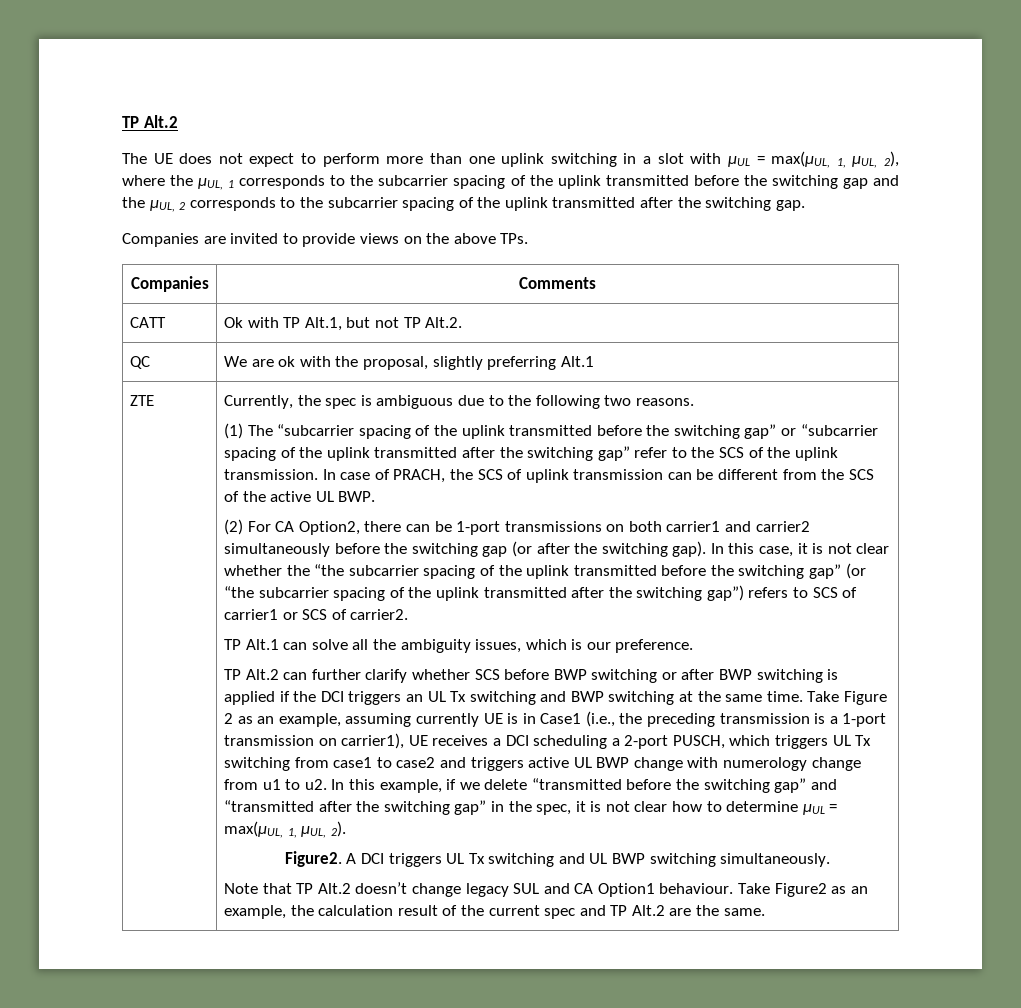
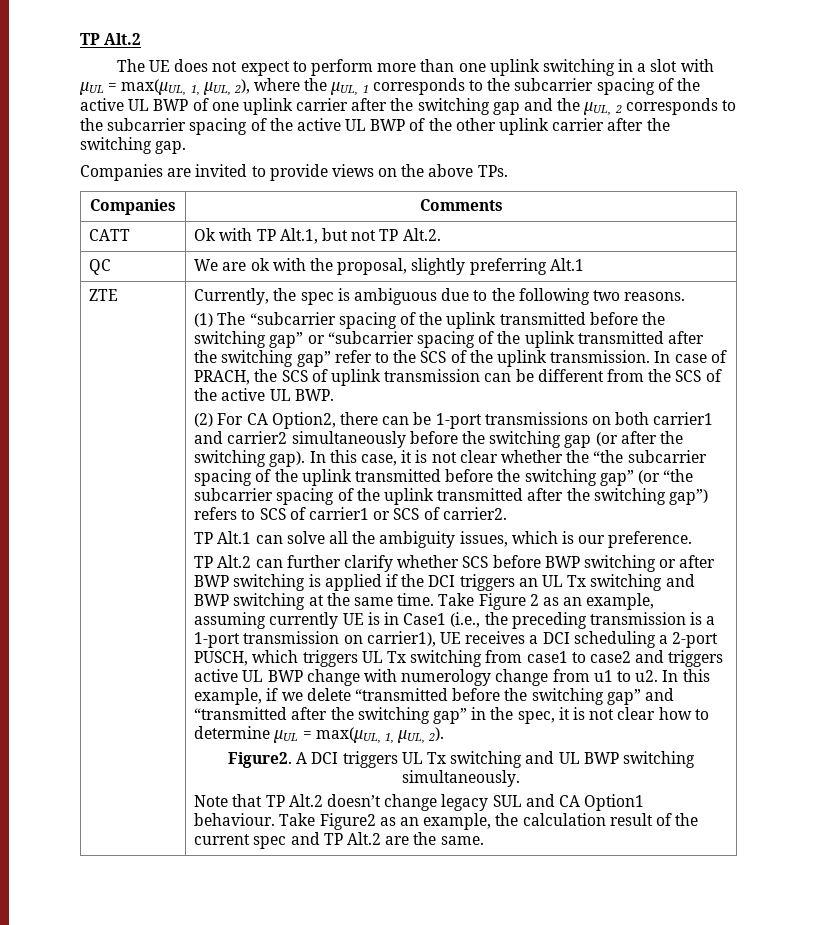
- The UE does not expect to perform more than one uplink switching in a slot with µUL = max(µUL, 1, µUL, 2), where the µUL, 1 corresponds to the subcarrier spacing of the uplink transmitted before the switching gap and the µUL, 2 corresponds to the subcarrier spacing of the uplink transmitted after the switching gap.
+ The UE does not expect to perform more than one uplink switching in a slot with µUL = max(µUL, 1, µUL, 2), where the µUL, 1 corresponds to the subcarrier spacing of the active UL BWP of one uplink carrier after the switching gap and the µUL, 2 corresponds to the subcarrier spacing of the active UL BWP of the other uplink carrier after the switching gap.

